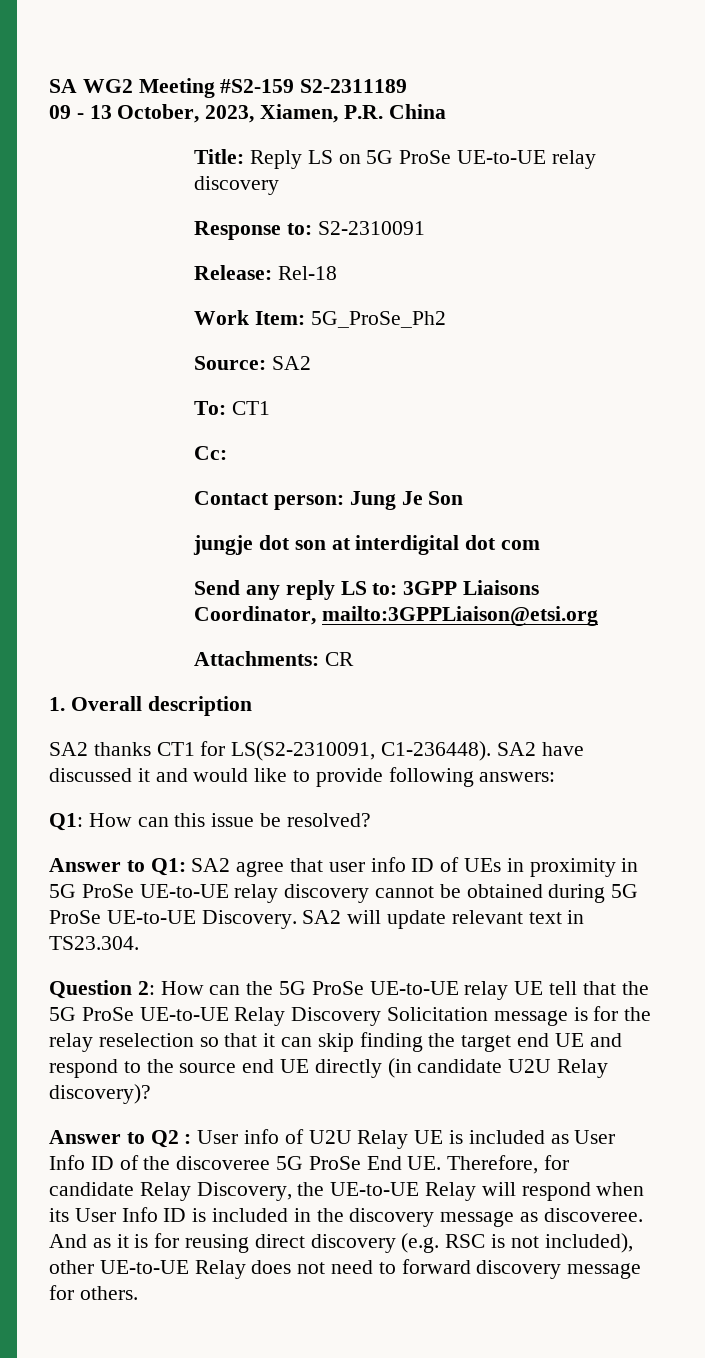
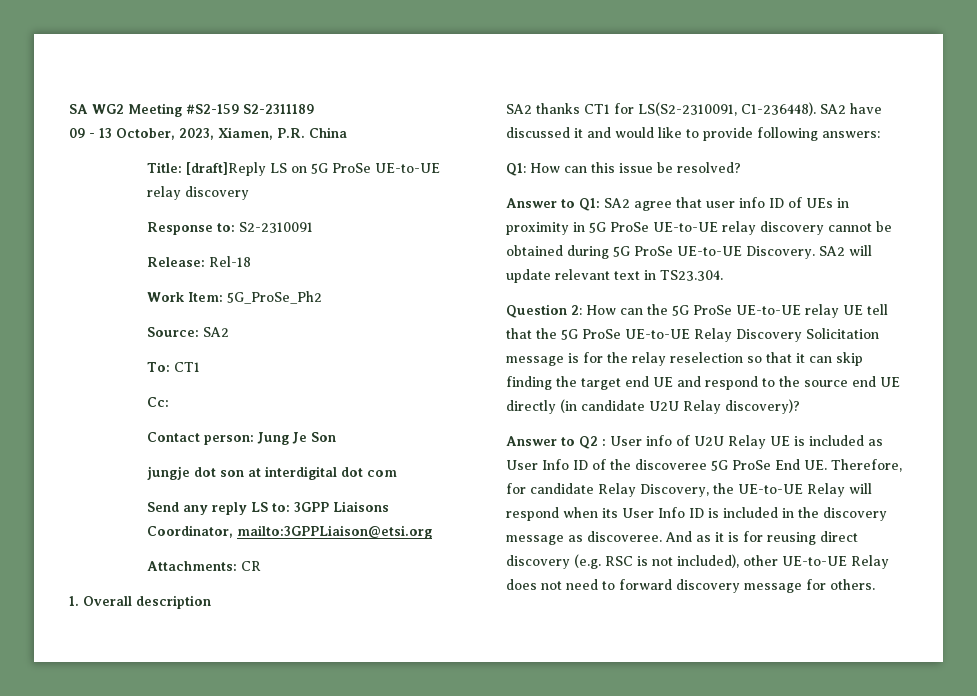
- Title: Reply LS on 5G ProSe UE-to-UE relay discovery
+ Title: [draft]Reply LS on 5G ProSe UE-to-UE relay discovery

